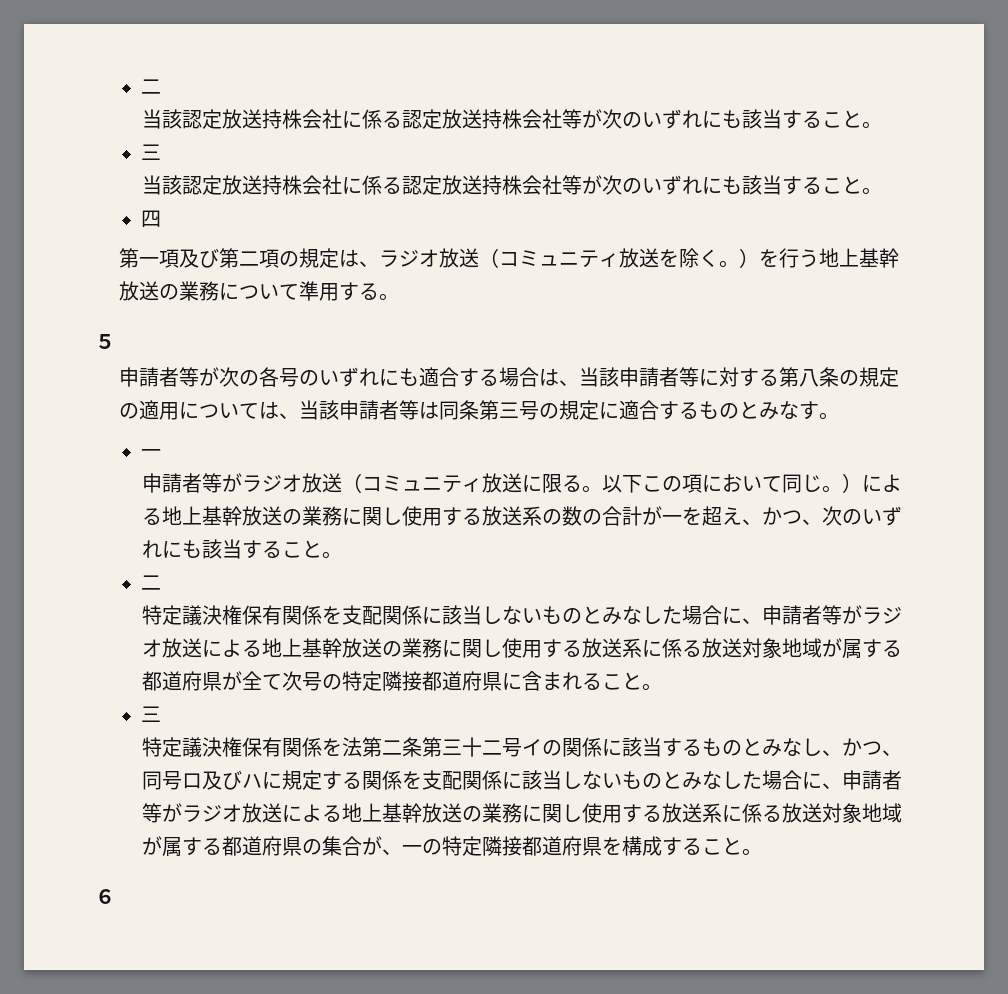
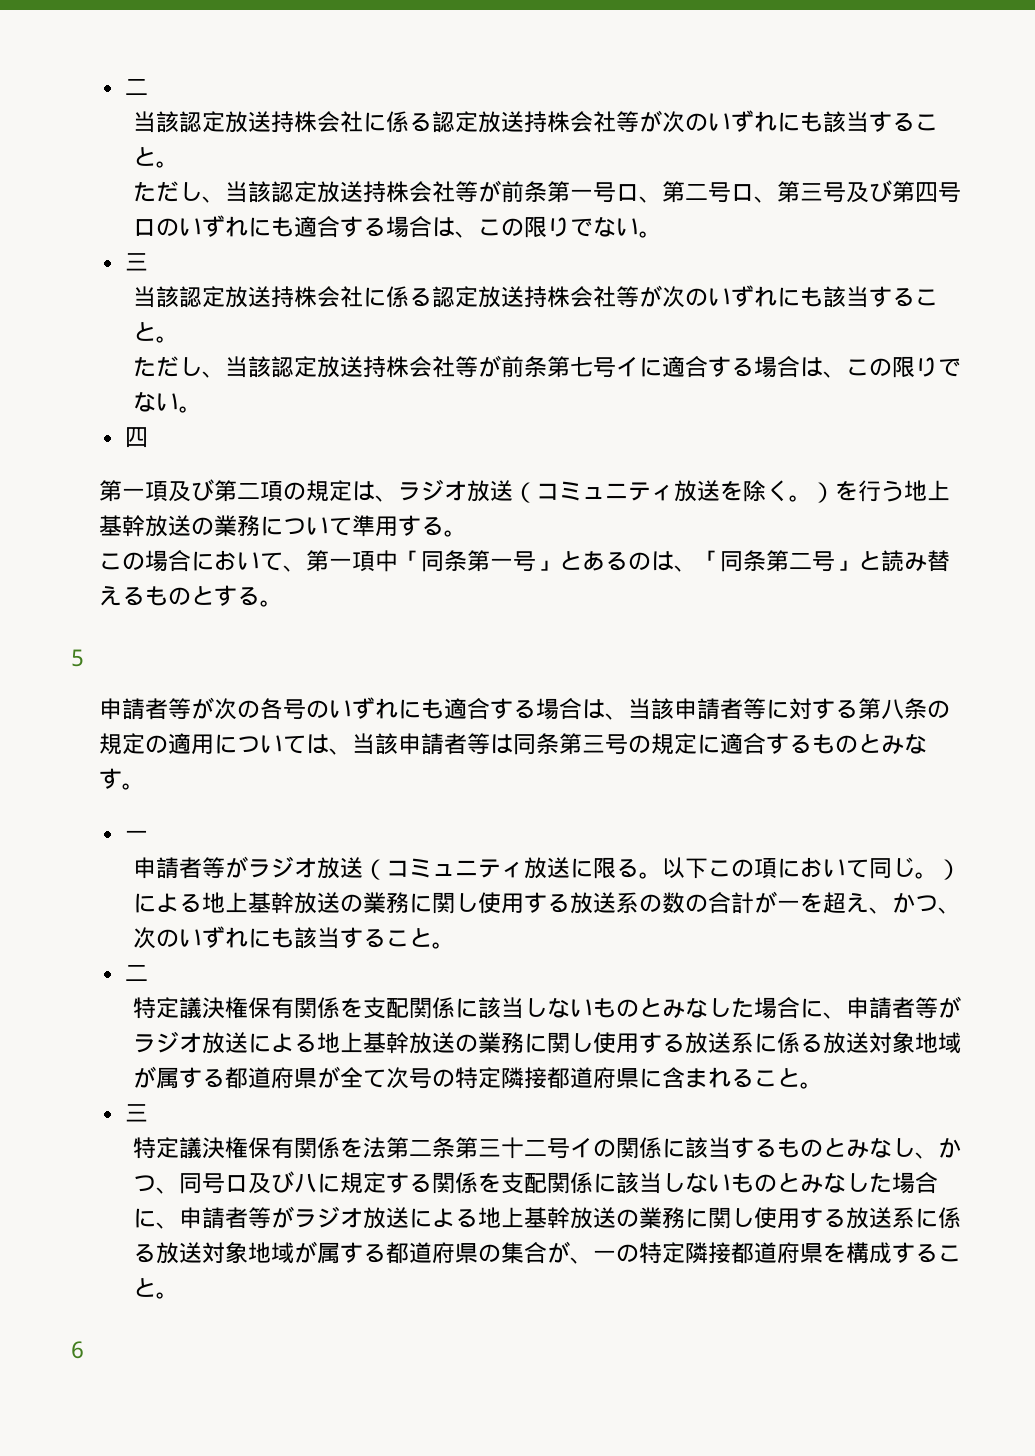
+ ただし、当該認定放送持株会社等が前条第一号ロ、第二号ロ、第三号及び第四号ロのいずれにも適合する場合は、この限りでない。
+ ただし、当該認定放送持株会社等が前条第七号イに適合する場合は、この限りでない。
+ この場合において、第一項中「同条第一号」とあるのは、「同条第二号」と読み替えるものとする。

